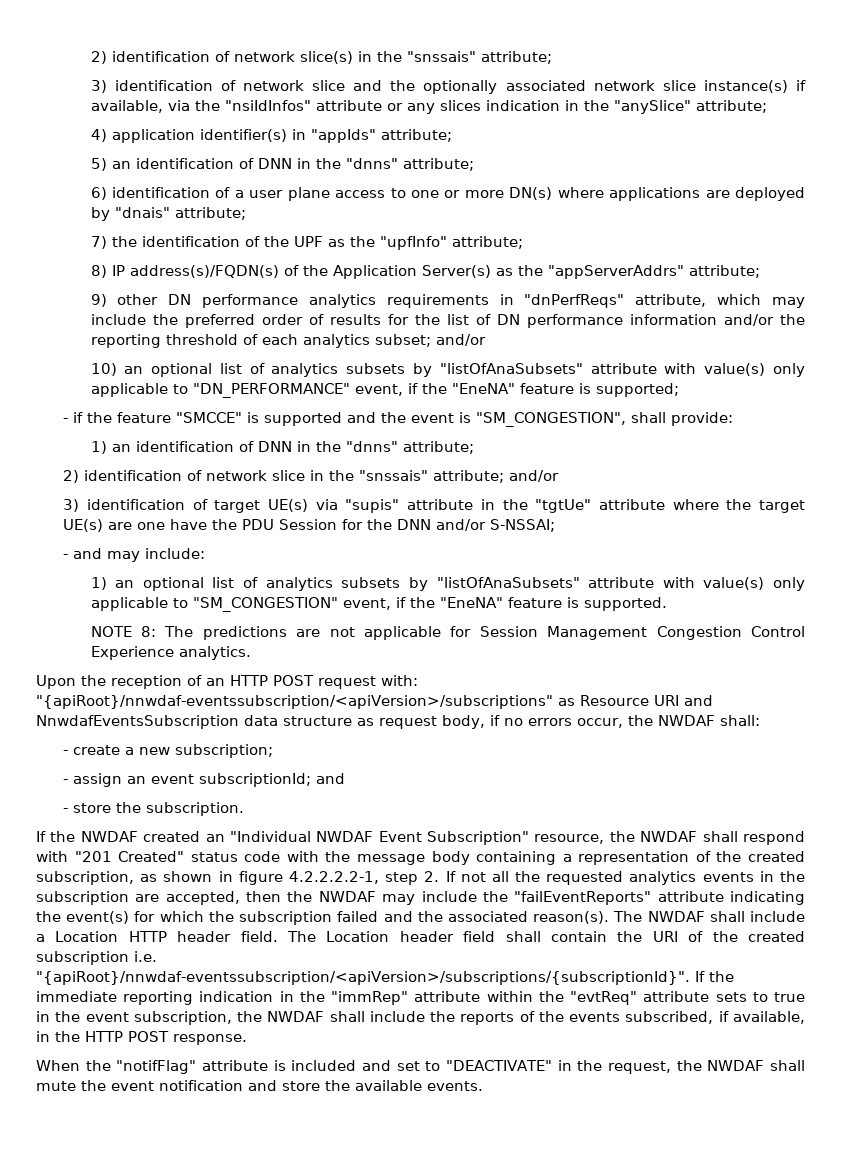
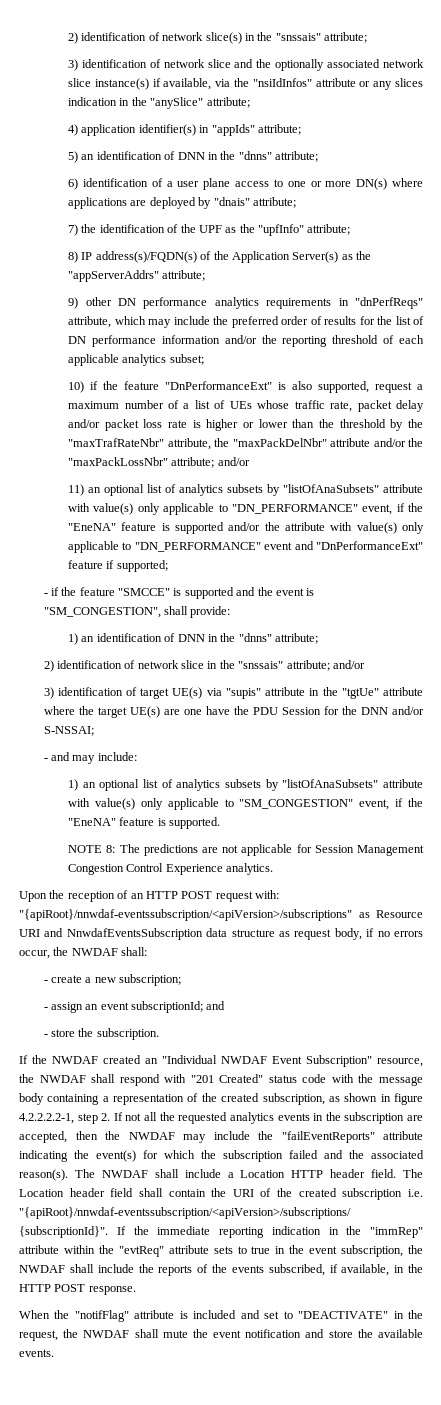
- 9) other DN performance analytics requirements in "dnPerfReqs" attribute, which may include the preferred order of results for the list of DN performance information and/or the reporting threshold of each analytics subset; and/or
- 10) an optional list of analytics subsets by "listOfAnaSubsets" attribute with value(s) only applicable to "DN_PERFORMANCE" event, if the "EneNA" feature is supported;
+ 9) other DN performance analytics requirements in "dnPerfReqs" attribute, which may include the preferred order of results for the list of DN performance information and/or the reporting threshold of each applicable analytics subset;
+ 10) if the feature "DnPerformanceExt" is also supported, request a maximum number of a list of UEs whose traffic rate, packet delay and/or packet loss rate is higher or lower than the threshold by the "maxTrafRateNbr" attribute, the "maxPackDelNbr" attribute and/or the "maxPackLossNbr" attribute; and/or
+ 11) an optional list of analytics subsets by "listOfAnaSubsets" attribute with value(s) only applicable to "DN_PERFORMANCE" event, if the "EneNA" feature is supported and/or the attribute with value(s) only applicable to "DN_PERFORMANCE" event and "DnPerformanceExt" feature if supported;

